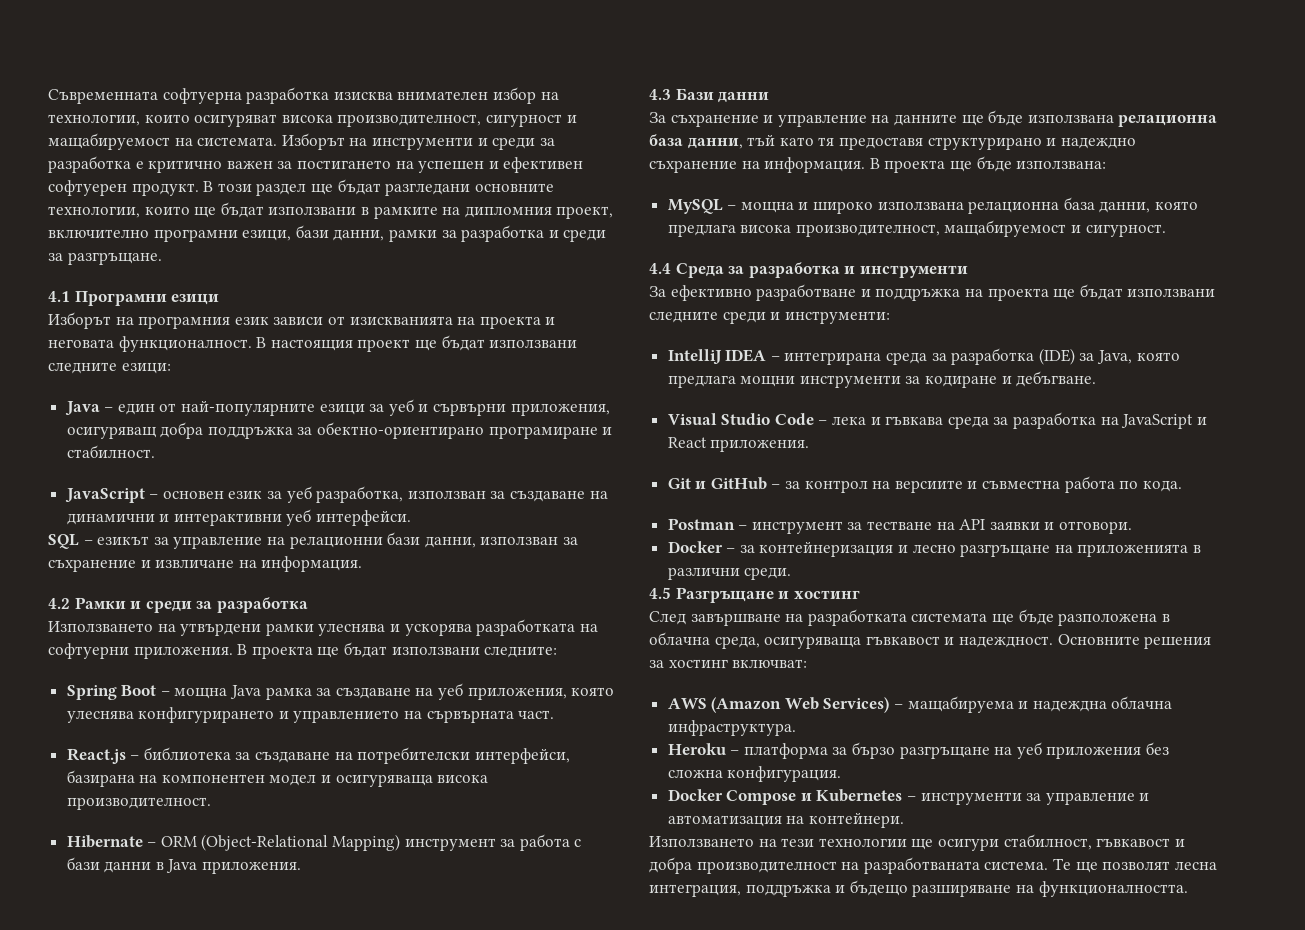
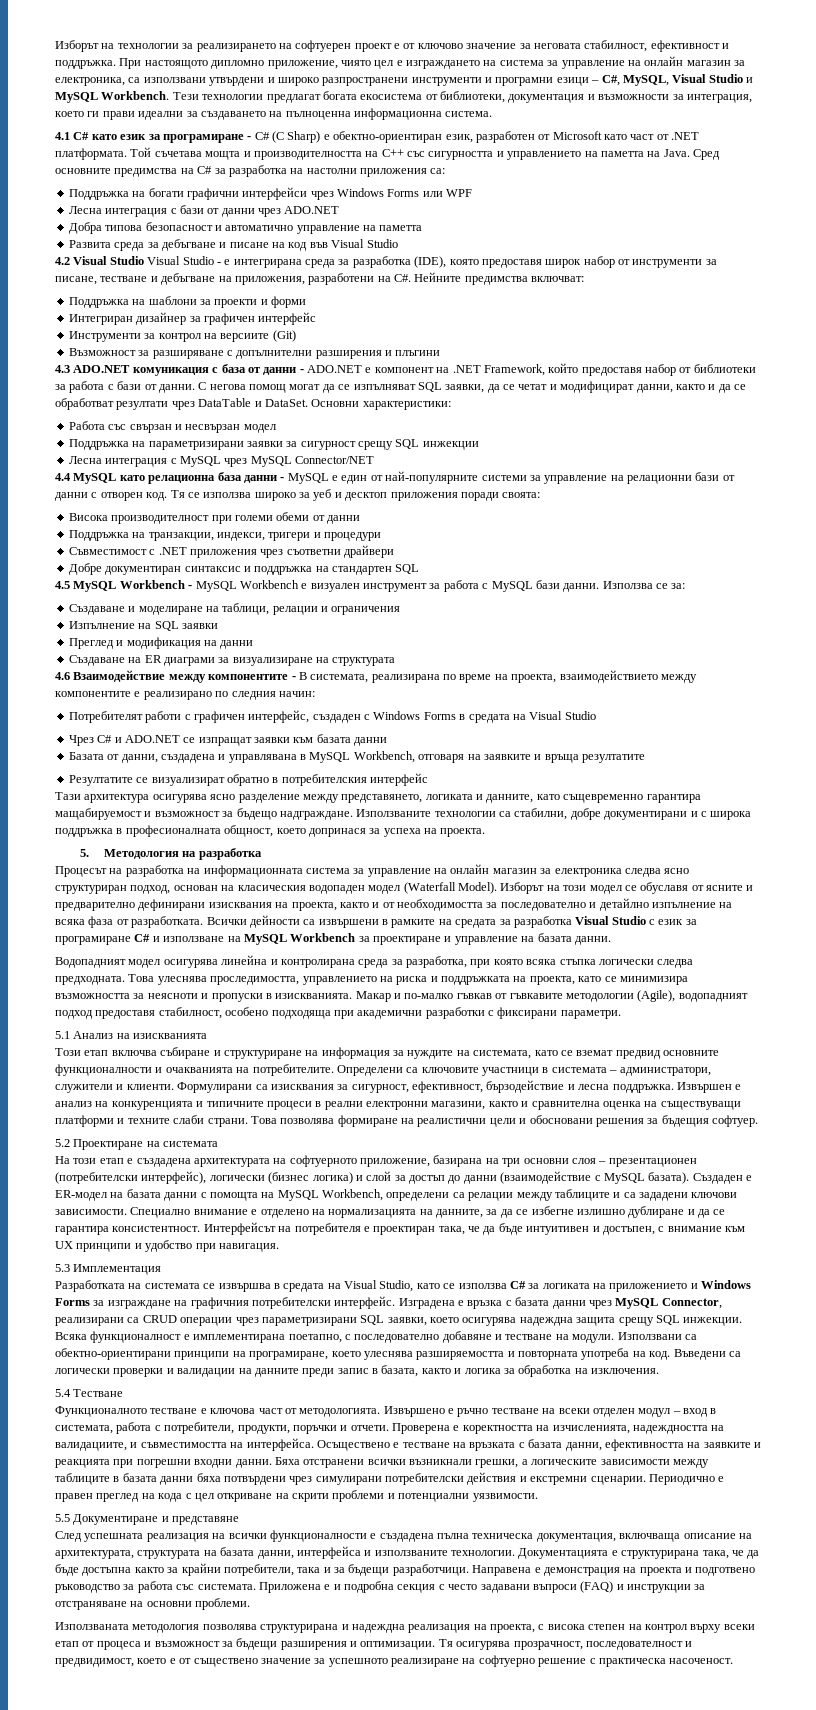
- Съвременната софтуерна разработка изисква внимателен избор на технологии, които осигуряват висока производителност, сигурност и мащабируемост на системата. Изборът на инструменти и среди за разработка е критично важен за постигането на успешен и ефективен софтуерен продукт. В този раздел ще бъдат разгледани основните технологии, които ще бъдат използвани в рамките на дипломния проект, включително програмни езици, бази данни, рамки за разработка и среди за разгръщане.
- 4.1 Програмни езици
- Изборът на програмния език зависи от изискванията на проекта и неговата функционалност. В настоящия проект ще бъдат използвани следните езици:
- Java – един от най-популярните езици за уеб и сървърни приложения, осигуряващ добра поддръжка за обектно-ориентирано програмиране и стабилност.
- JavaScript – основен език за уеб разработка, използван за създаване на динамични и интерактивни уеб интерфейси.
- SQL – езикът за управление на релационни бази данни, използван за съхранение и извличане на информация.
- 4.2 Рамки и среди за разработка
- Използването на утвърдени рамки улеснява и ускорява разработката на софтуерни приложения. В проекта ще бъдат използвани следните:
- Spring Boot – мощна Java рамка за създаване на уеб приложения, която улеснява конфигурирането и управлението на сървърната част.
- React.js – библиотека за създаване на потребителски интерфейси, базирана на компонентен модел и осигуряваща висока производителност.
- Hibernate – ORM (Object-Relational Mapping) инструмент за работа с бази данни в Java приложения.
- 4.3 Бази данни
- За съхранение и управление на данните ще бъде използвана релационна база данни, тъй като тя предоставя структурирано и надеждно съхранение на информация. В проекта ще бъде използвана:
- MySQL – мощна и широко използвана релационна база данни, която предлага висока производителност, мащабируемост и сигурност.
- 4.4 Среда за разработка и инструменти
- За ефективно разработване и поддръжка на проекта ще бъдат използвани следните среди и инструменти:
- IntelliJ IDEA – интегрирана среда за разработка (IDE) за Java, която предлага мощни инструменти за кодиране и дебъгване.
- Visual Studio Code – лека и гъвкава среда за разработка на JavaScript и React приложения.
- Git и GitHub – за контрол на версиите и съвместна работа по кода.
- Postman – инструмент за тестване на API заявки и отговори.
- Docker – за контейнеризация и лесно разгръщане на приложенията в различни среди.
- 4.5 Разгръщане и хостинг
- След завършване на разработката системата ще бъде разположена в облачна среда, осигуряваща гъвкавост и надеждност. Основните решения за хостинг включват:
- AWS (Amazon Web Services) – мащабируема и надеждна облачна инфраструктура.
- Heroku – платформа за бързо разгръщане на уеб приложения без сложна конфигурация.
- Docker Compose и Kubernetes – инструменти за управление и автоматизация на контейнери.
- Използването на тези технологии ще осигури стабилност, гъвкавост и добра производителност на разработваната система. Те ще позволят лесна интеграция, поддръжка и бъдещо разширяване на функционалността.
+ Изборът на технологии за реализирането на софтуерен проект е от ключово значение за неговата стабилност, ефективност и поддръжка. При настоящото дипломно приложение, чиято цел е изграждането на система за управление на онлайн магазин за електроника, са използвани утвърдени и широко разпространени инструменти и програмни езици – C#, MySQL, Visual Studio и MySQL Workbench. Тези технологии предлагат богата екосистема от библиотеки, документация и възможности за интеграция, което ги прави идеални за създаването на пълноценна информационна система.
+ 4.1 C# като език за програмиране - C# (C Sharp) е обектно-ориентиран език, разработен от Microsoft като част от .NET платформата. Той съчетава мощта и производителността на C++ със сигурността и управлението на паметта на Java. Сред основните предимства на C# за разработка на настолни приложения са:
+ Поддръжка на богати графични интерфейси чрез Windows Forms или WPF
+ Лесна интеграция с бази от данни чрез ADO.NET
+ Добра типова безопасност и автоматично управление на паметта
+ Развита среда за дебъгване и писане на код във Visual Studio
+ 4.2 Visual Studio Visual Studio - е интегрирана среда за разработка (IDE), която предоставя широк набор от инструменти за писане, тестване и дебъгване на приложения, разработени на C#. Нейните предимства включват:
+ Поддръжка на шаблони за проекти и форми
+ Интегриран дизайнер за графичен интерфейс
+ Инструменти за контрол на версиите (Git)
+ Възможност за разширяване с допълнителни разширения и плъгини
+ 4.3 ADO.NET комуникация с база от данни - ADO.NET е компонент на .NET Framework, който предоставя набор от библиотеки за работа с бази от данни. С негова помощ могат да се изпълняват SQL заявки, да се четат и модифицират данни, както и да се обработват резултати чрез DataTable и DataSet. Основни характеристики:
+ Работа със свързан и несвързан модел
+ Поддръжка на параметризирани заявки за сигурност срещу SQL инжекции
+ Лесна интеграция с MySQL чрез MySQL Connector/NET
+ 4.4 MySQL като релационна база данни - MySQL е един от най-популярните системи за управление на релационни бази от данни с отворен код. Тя се използва широко за уеб и десктоп приложения поради своята:
+ Висока производителност при големи обеми от данни
+ Поддръжка на транзакции, индекси, тригери и процедури
+ Съвместимост с .NET приложения чрез съответни драйвери
+ Добре документиран синтаксис и поддръжка на стандартен SQL
+ 4.5 MySQL Workbench - MySQL Workbench е визуален инструмент за работа с MySQL бази данни. Използва се за:
+ Създаване и моделиране на таблици, релации и ограничения
+ Изпълнение на SQL заявки
+ Преглед и модификация на данни
+ Създаване на ER диаграми за визуализиране на структурата
+ 4.6 Взаимодействие между компонентите - В системата, реализирана по време на проекта, взаимодействието между компонентите е реализирано по следния начин:
+ Потребителят работи с графичен интерфейс, създаден с Windows Forms в средата на Visual Studio
+ Чрез C# и ADO.NET се изпращат заявки към базата данни
+ Базата от данни, създадена и управлявана в MySQL Workbench, отговаря на заявките и връща резултатите
+ Резултатите се визуализират обратно в потребителския интерфейс
+ Тази архитектура осигурява ясно разделение между представянето, логиката и данните, като същевременно гарантира мащабируемост и възможност за бъдещо надграждане. Използваните технологии са стабилни, добре документирани и с широка поддръжка в професионалната общност, което допринася за успеха на проекта.
+ 5. Методология на разработка
+ Процесът на разработка на информационната система за управление на онлайн магазин за електроника следва ясно структуриран подход, основан на класическия водопаден модел (Waterfall Model). Изборът на този модел се обуславя от ясните и предварително дефинирани изисквания на проекта, както и от необходимостта за последователно и детайлно изпълнение на всяка фаза от разработката. Всички дейности са извършени в рамките на средата за разработка Visual Studio с език за програмиране C# и използване на MySQL Workbench за проектиране и управление на базата данни.
+ Водопадният модел осигурява линейна и контролирана среда за разработка, при която всяка стъпка логически следва предходната. Това улеснява проследимостта, управлението на риска и поддръжката на проекта, като се минимизира възможността за неясноти и пропуски в изискванията. Макар и по-малко гъвкав от гъвкавите методологии (Agile), водопадният подход предоставя стабилност, особено подходяща при академични разработки с фиксирани параметри.
+ 5.1 Анализ на изискванията
+ Този етап включва събиране и структуриране на информация за нуждите на системата, като се вземат предвид основните функционалности и очакванията на потребителите. Определени са ключовите участници в системата – администратори, служители и клиенти. Формулирани са изисквания за сигурност, ефективност, бързодействие и лесна поддръжка. Извършен е анализ на конкуренцията и типичните процеси в реални електронни магазини, както и сравнителна оценка на съществуващи платформи и техните слаби страни. Това позволява формиране на реалистични цели и обосновани решения за бъдещия софтуер.
+ 5.2 Проектиране на системата
+ На този етап е създадена архитектурата на софтуерното приложение, базирана на три основни слоя – презентационен (потребителски интерфейс), логически (бизнес логика) и слой за достъп до данни (взаимодействие с MySQL базата). Създаден е ER-модел на базата данни с помощта на MySQL Workbench, определени са релации между таблиците и са зададени ключови зависимости. Специално внимание е отделено на нормализацията на данните, за да се избегне излишно дублиране и да се гарантира консистентност. Интерфейсът на потребителя е проектиран така, че да бъде интуитивен и достъпен, с внимание към UX принципи и удобство при навигация.
+ 5.3 Имплементация
+ Разработката на системата се извършва в средата на Visual Studio, като се използва C# за логиката на приложението и Windows Forms за изграждане на графичния потребителски интерфейс. Изградена е връзка с базата данни чрез MySQL Connector, реализирани са CRUD операции чрез параметризирани SQL заявки, което осигурява надеждна защита срещу SQL инжекции. Всяка функционалност е имплементирана поетапно, с последователно добавяне и тестване на модули. Използвани са обектно-ориентирани принципи на програмиране, което улеснява разширяемостта и повторната употреба на код. Въведени са логически проверки и валидации на данните преди запис в базата, както и логика за обработка на изключения.
+ 5.4 Тестване
+ Функционалното тестване е ключова част от методологията. Извършено е ръчно тестване на всеки отделен модул – вход в системата, работа с потребители, продукти, поръчки и отчети. Проверена е коректността на изчисленията, надеждността на валидациите, и съвместимостта на интерфейса. Осъществено е тестване на връзката с базата данни, ефективността на заявките и реакцията при погрешни входни данни. Бяха отстранени всички възникнали грешки, а логическите зависимости между таблиците в базата данни бяха потвърдени чрез симулирани потребителски действия и екстремни сценарии. Периодично е правен преглед на кода с цел откриване на скрити проблеми и потенциални уязвимости.
+ 5.5 Документиране и представяне
+ След успешната реализация на всички функционалности е създадена пълна техническа документация, включваща описание на архитектурата, структурата на базата данни, интерфейса и използваните технологии. Документацията е структурирана така, че да бъде достъпна както за крайни потребители, така и за бъдещи разработчици. Направена е демонстрация на проекта и подготвено ръководство за работа със системата. Приложена е и подробна секция с често задавани въпроси (FAQ) и инструкции за отстраняване на основни проблеми.
+ Използваната методология позволява структурирана и надеждна реализация на проекта, с висока степен на контрол върху всеки етап от процеса и възможност за бъдещи разширения и оптимизации. Тя осигурява прозрачност, последователност и предвидимост, което е от съществено значение за успешното реализиране на софтуерно решение с практическа насоченост.

